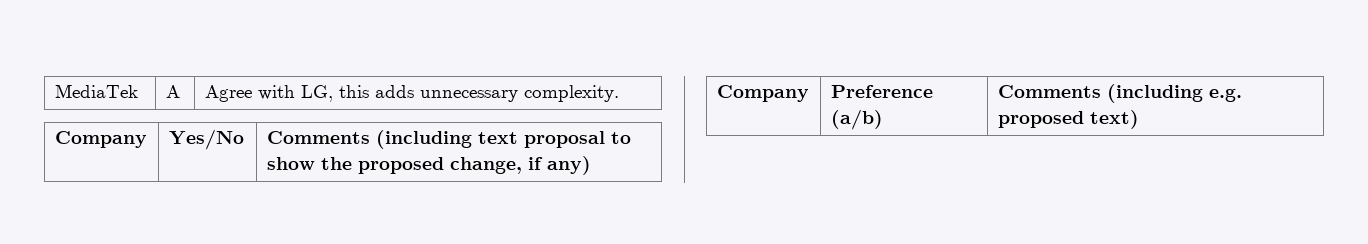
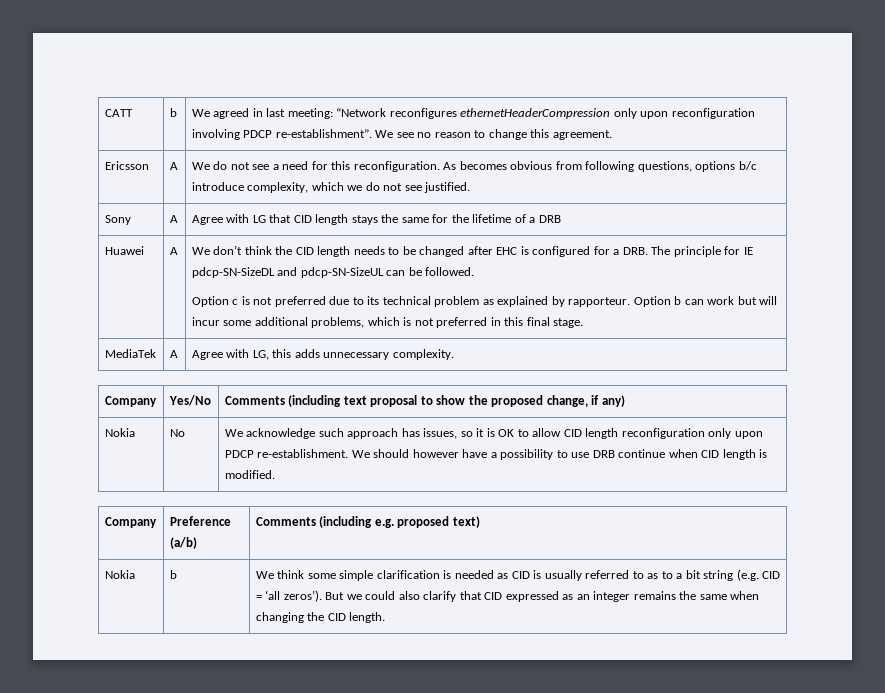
+ CATT | b | We agreed in last meeting: “Network reconfigures ethernetHeaderCompression only upon reconfiguration involving PDCP re-establishment”. We see no reason to change this agreement.
+ Ericsson | A | We do not see a need for this reconfiguration. As becomes obvious from following questions, options b/c introduce complexity, which we do not see justified.
+ Sony | A | Agree with LG that CID length stays the same for the lifetime of a DRB
+ Huawei | A | We don’t think the CID length needs to be changed after EHC is configured for a DRB. The principle for IE pdcp-SN-SizeDL and pdcp-SN-SizeUL can be followed.
+ Option c is not preferred due to its technical problem as explained by rapporteur. Option b can work but will incur some additional problems, which is not preferred in this final stage.
+ Nokia | No | We acknowledge such approach has issues, so it is OK to allow CID length reconfiguration only upon PDCP re-establishment. We should however have a possibility to use DRB continue when CID length is modified.
+ Nokia | b | We think some simple clarification is needed as CID is usually referred to as to a bit string (e.g. CID = ‘all zeros’). But we could also clarify that CID expressed as an integer remains the same when changing the CID length.

